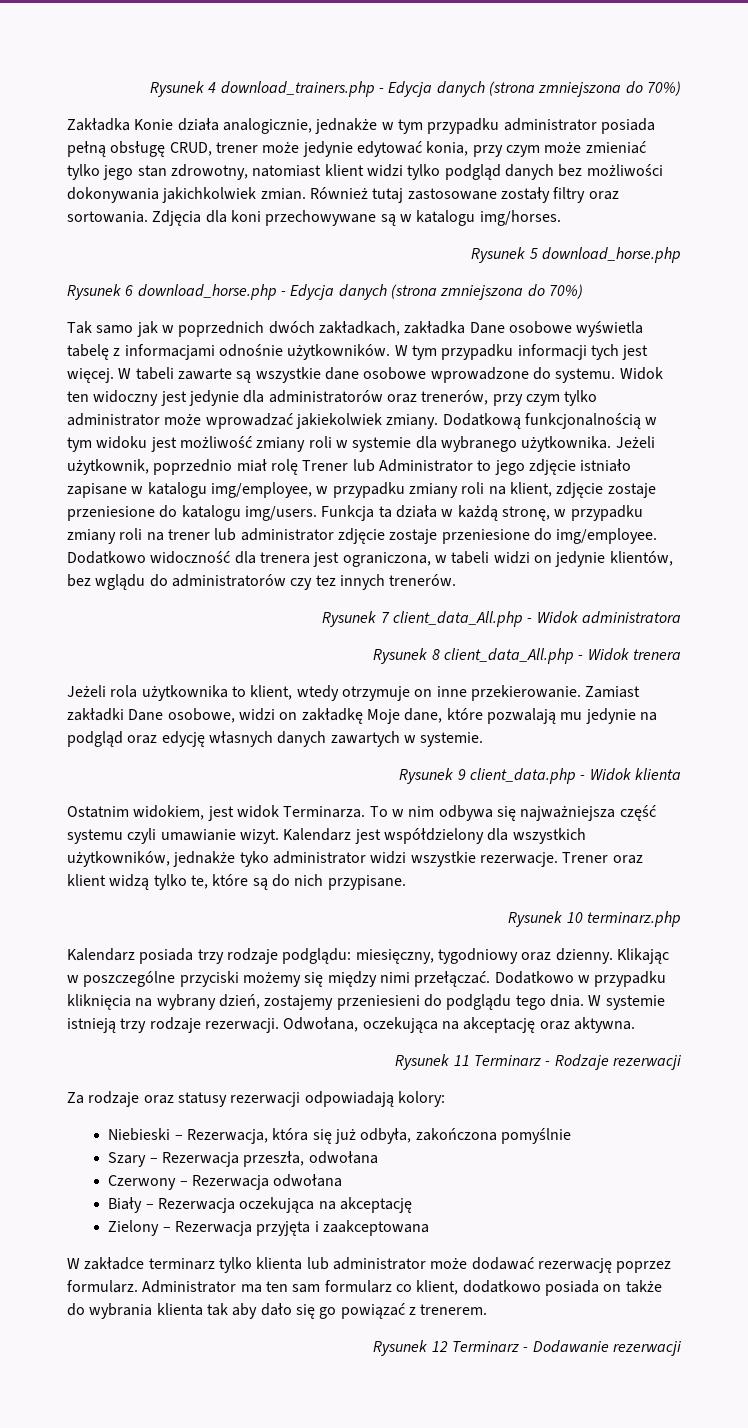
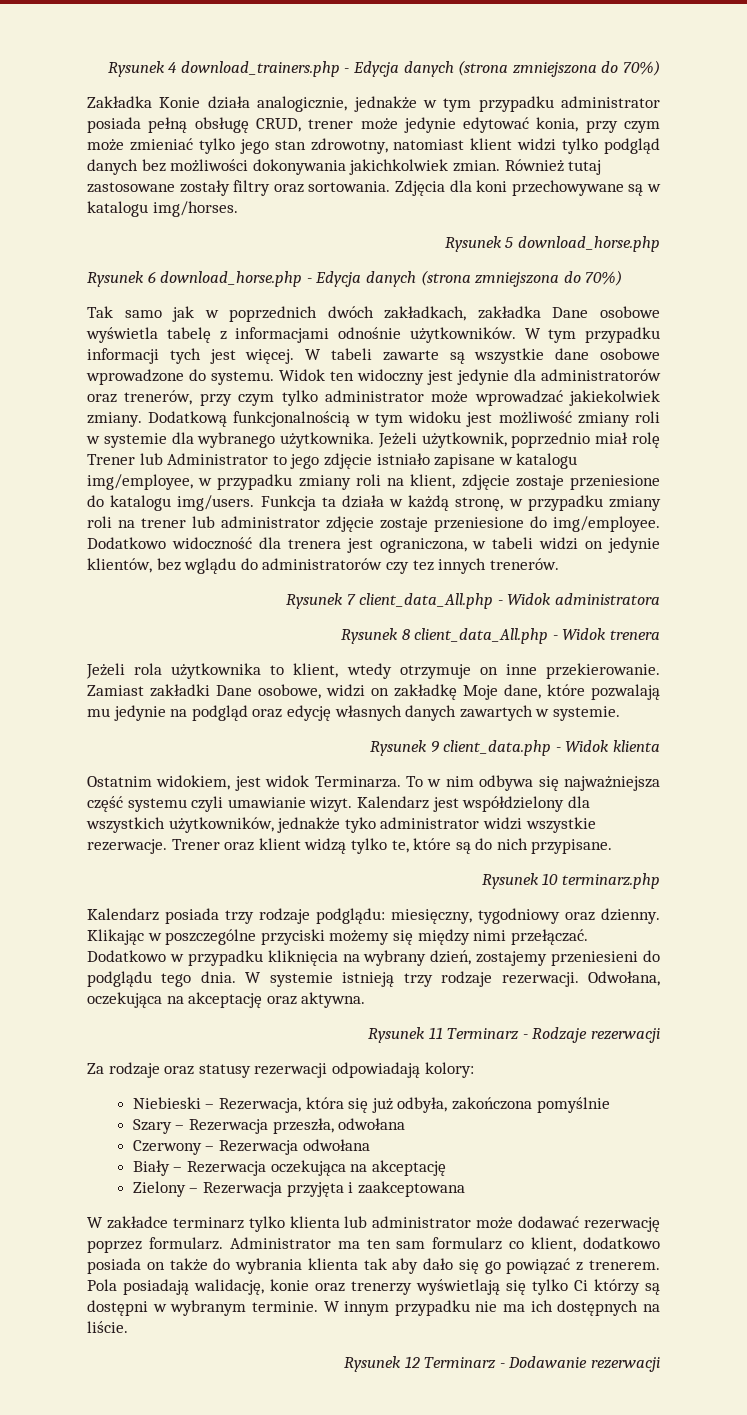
+ Pola posiadają walidację, konie oraz trenerzy wyświetlają się tylko Ci którzy są dostępni w wybranym terminie. W innym przypadku nie ma ich dostępnych na liście.

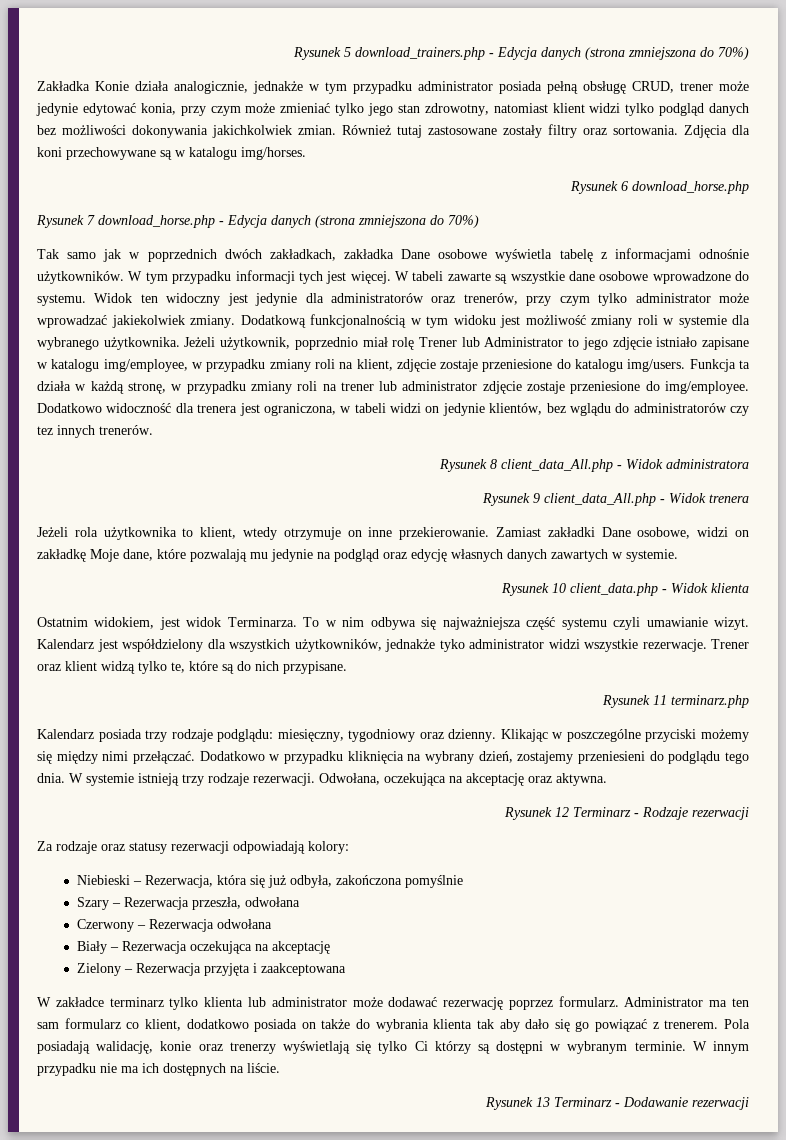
- Rysunek 4 download_trainers.php - Edycja danych (strona zmniejszona do 70%)
+ Rysunek 5 download_trainers.php - Edycja danych (strona zmniejszona do 70%)
- Rysunek 5 download_horse.php
+ Rysunek 6 download_horse.php
- Rysunek 6 download_horse.php - Edycja danych (strona zmniejszona do 70%)
+ Rysunek 7 download_horse.php - Edycja danych (strona zmniejszona do 70%)
- Rysunek 7 client_data_All.php - Widok administratora
+ Rysunek 8 client_data_All.php - Widok administratora
- Rysunek 8 client_data_All.php - Widok trenera
+ Rysunek 9 client_data_All.php - Widok trenera
- Rysunek 9 client_data.php - Widok klienta
+ Rysunek 10 client_data.php - Widok klienta
- Rysunek 10 terminarz.php
+ Rysunek 11 terminarz.php
- Rysunek 11 Terminarz - Rodzaje rezerwacji
+ Rysunek 12 Terminarz - Rodzaje rezerwacji
- Rysunek 12 Terminarz - Dodawanie rezerwacji
+ Rysunek 13 Terminarz - Dodawanie rezerwacji

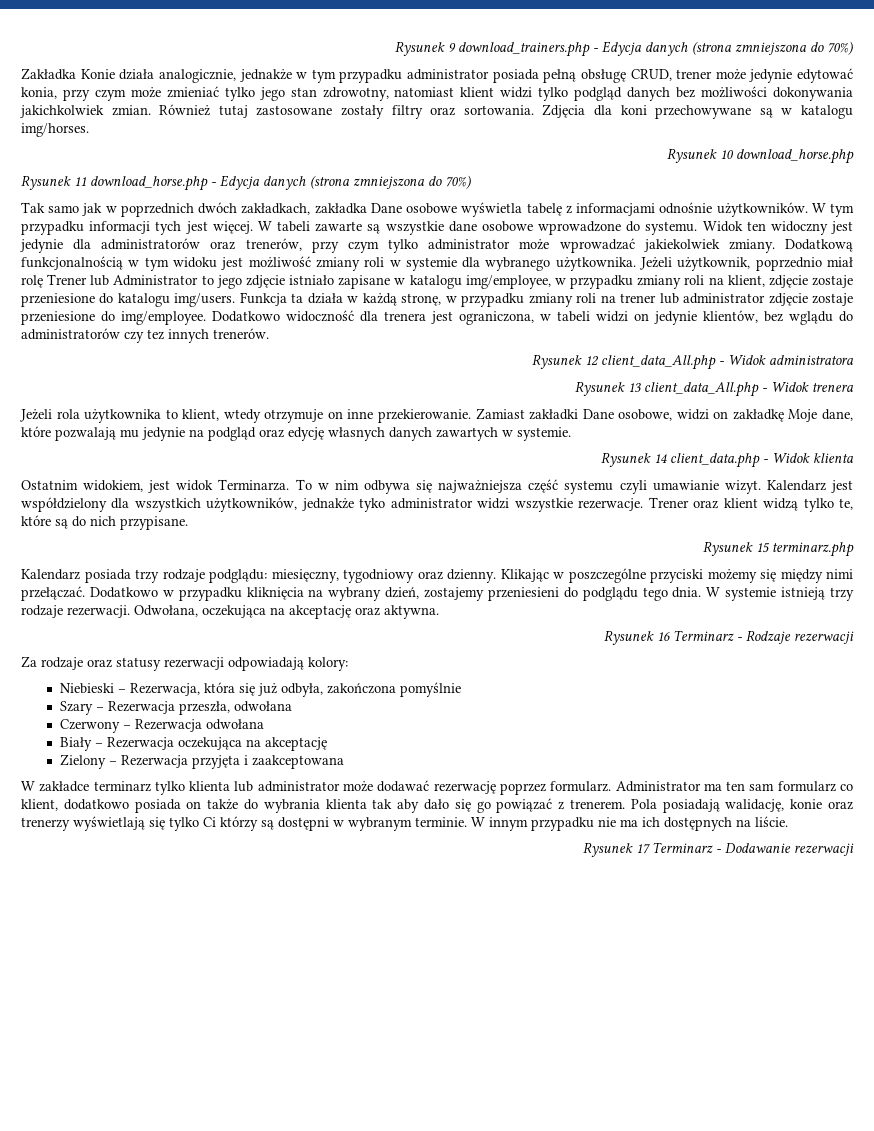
- Rysunek 5 download_trainers.php - Edycja danych (strona zmniejszona do 70%)
+ Rysunek 9 download_trainers.php - Edycja danych (strona zmniejszona do 70%)
- Rysunek 6 download_horse.php
+ Rysunek 10 download_horse.php
- Rysunek 7 download_horse.php - Edycja danych (strona zmniejszona do 70%)
+ Rysunek 11 download_horse.php - Edycja danych (strona zmniejszona do 70%)
- Rysunek 8 client_data_All.php - Widok administratora
+ Rysunek 12 client_data_All.php - Widok administratora
- Rysunek 9 client_data_All.php - Widok trenera
+ Rysunek 13 client_data_All.php - Widok trenera
- Rysunek 10 client_data.php - Widok klienta
+ Rysunek 14 client_data.php - Widok klienta
- Rysunek 11 terminarz.php
+ Rysunek 15 terminarz.php
- Rysunek 12 Terminarz - Rodzaje rezerwacji
+ Rysunek 16 Terminarz - Rodzaje rezerwacji
- Rysunek 13 Terminarz - Dodawanie rezerwacji
+ Rysunek 17 Terminarz - Dodawanie rezerwacji

